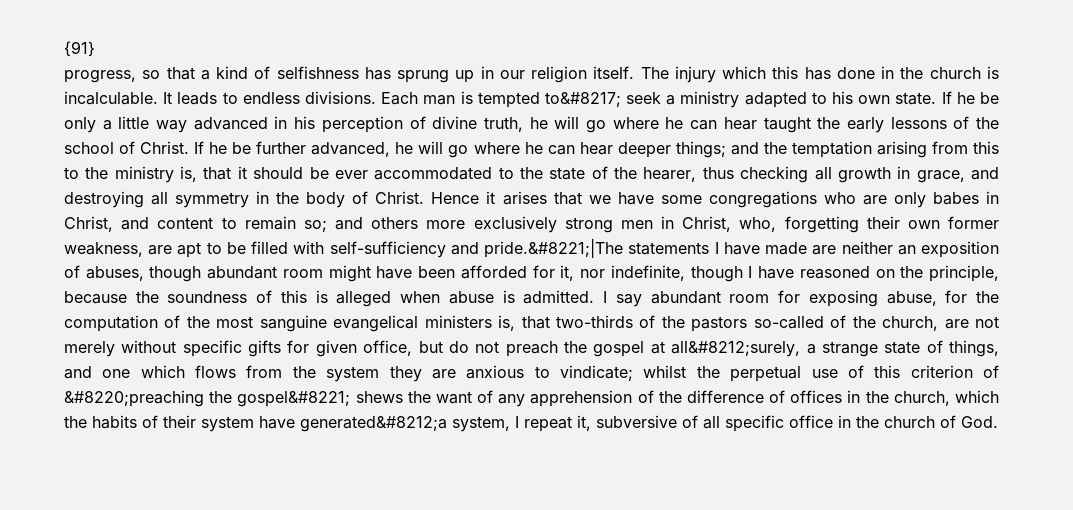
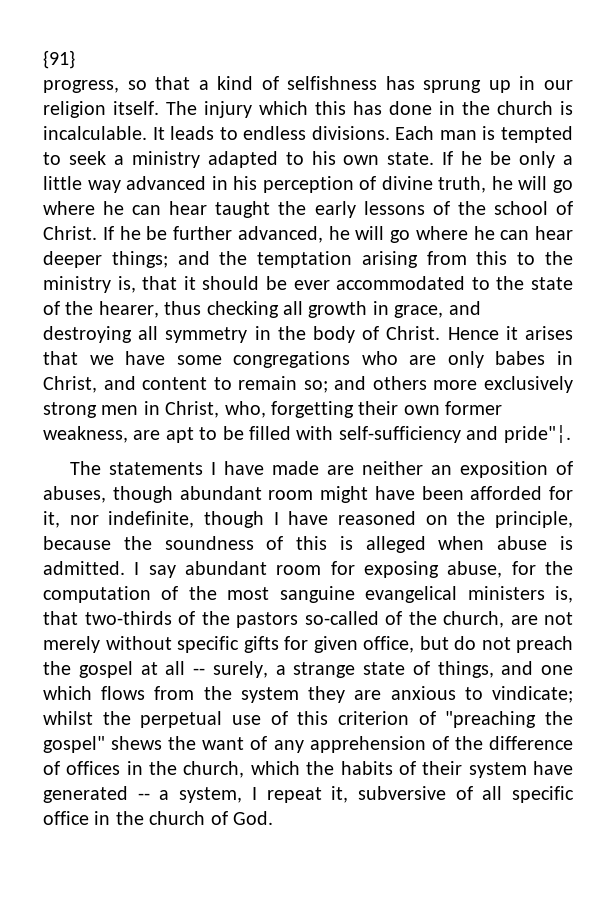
- Each man is tempted to&#8217; seek a ministry adapted to his own state.
+ Each man is tempted to seek a ministry adapted to his own state.
- and others more exclusively strong men in Christ, who, forgetting their own former weakness, are apt to be filled with self-sufficiency and pride.&#8221;|The statements I have made are neither an exposition of abuses, though abundant room might have been afforded for it, nor indefinite, though I have reasoned on the principle, because the soundness of this is alleged when abuse is admitted.
+ and others more exclusively strong men in Christ, who, forgetting their own former weakness, are apt to be filled with self-sufficiency and pride"¦.
+ The statements I have made are neither an exposition of abuses, though abundant room might have been afforded for it, nor indefinite, though I have reasoned on the principle, because the soundness of this is alleged when abuse is admitted.
- I say abundant room for exposing abuse, for the computation of the most sanguine evangelical ministers is, that two-thirds of the pastors so-called of the church, are not merely without specific gifts for given office, but do not preach the gospel at all&#8212;surely, a strange state of things, and one which flows from the system they are anxious to vindicate;
+ I say abundant room for exposing abuse, for the computation of the most sanguine evangelical ministers is, that two-thirds of the pastors so-called of the church, are not merely without specific gifts for given office, but do not preach the gospel at all -- surely, a strange state of things, and one which flows from the system they are anxious to vindicate;
- whilst the perpetual use of this criterion of &#8220;preaching the gospel&#8221; shews the want of any apprehension of the difference of offices in the church, which the habits of their system have generated&#8212;a system, I repeat it, subversive of all specific office in the church of God.
+ whilst the perpetual use of this criterion of "preaching the gospel" shews the want of any apprehension of the difference of offices in the church, which the habits of their system have generated -- a system, I repeat it, subversive of all specific office in the church of God.

